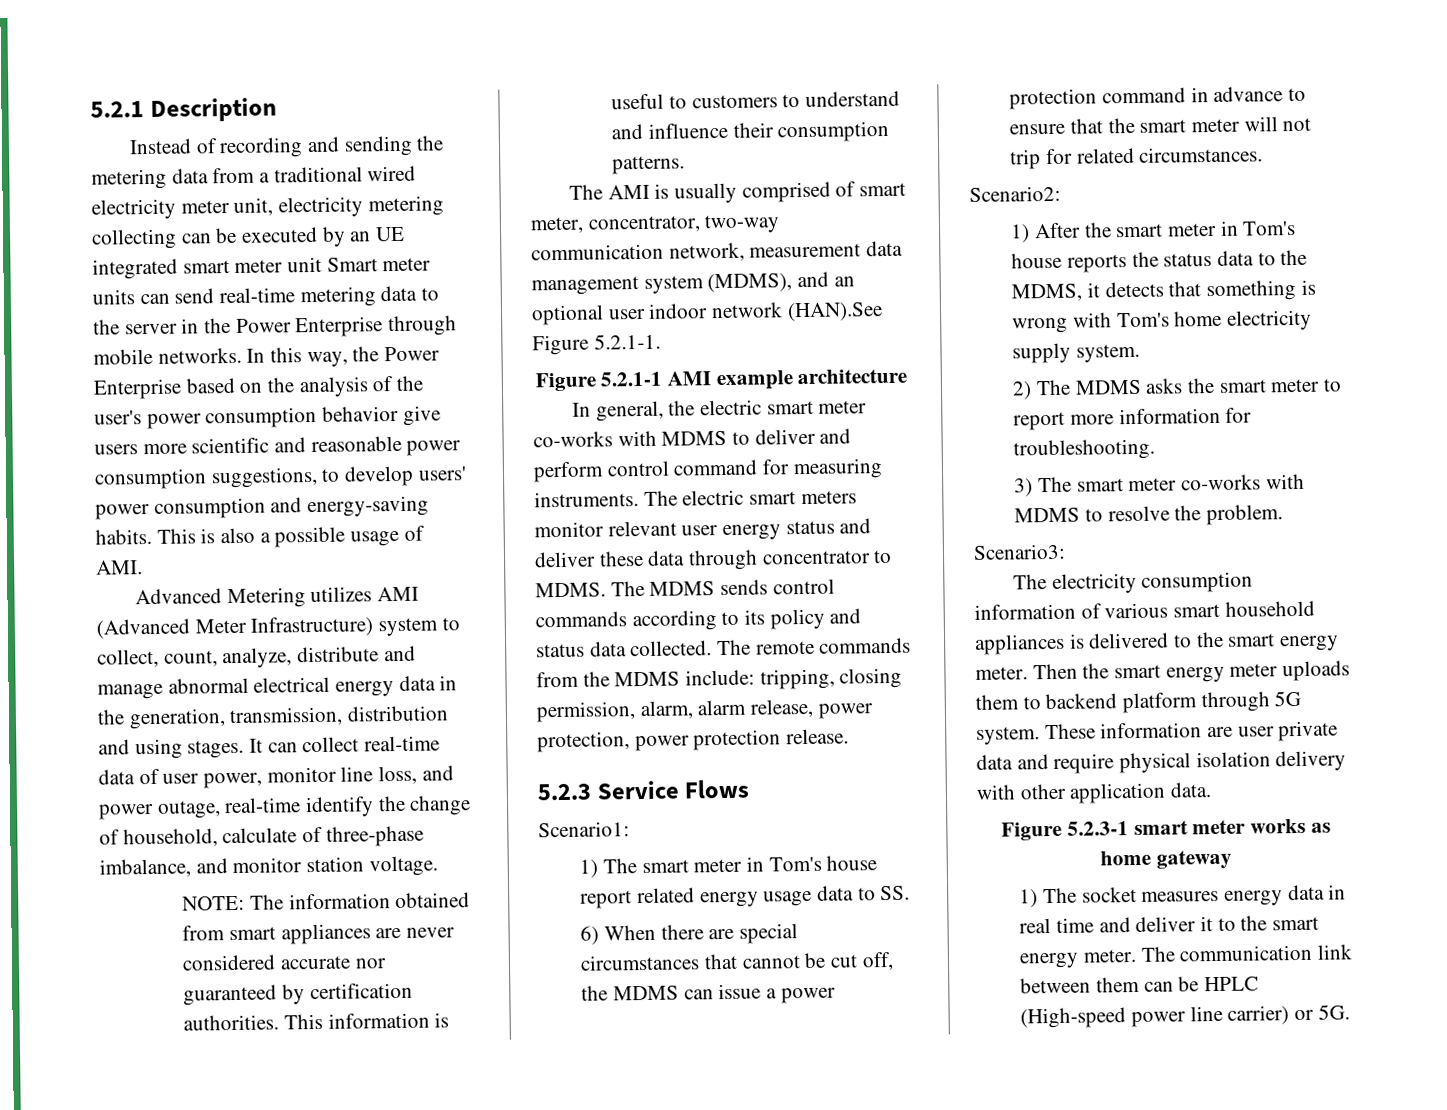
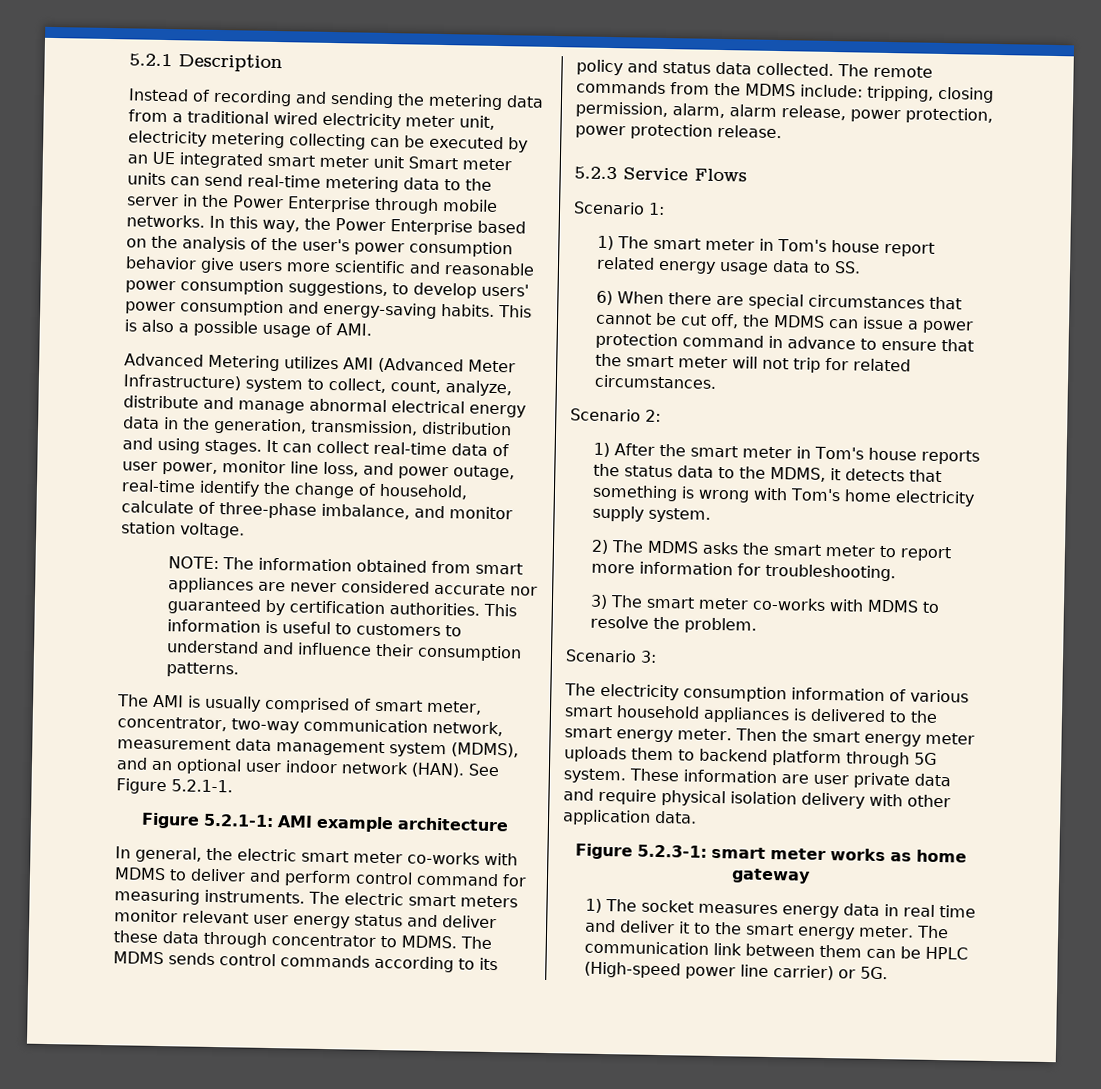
- The AMI is usually comprised of smart meter, concentrator, two-way communication network, measurement data management system (MDMS), and an optional user indoor network (HAN).See Figure 5.2.1-1.
+ The AMI is usually comprised of smart meter, concentrator, two-way communication network, measurement data management system (MDMS), and an optional user indoor network (HAN). See Figure 5.2.1-1.
- Figure 5.2.1-1 AMI example architecture
+ Figure 5.2.1-1: AMI example architecture
- Scenario1:
+ Scenario 1:
- Scenario2:
+ Scenario 2:
- Scenario3:
+ Scenario 3:
- Figure 5.2.3-1 smart meter works as home gateway
+ Figure 5.2.3-1: smart meter works as home gateway

